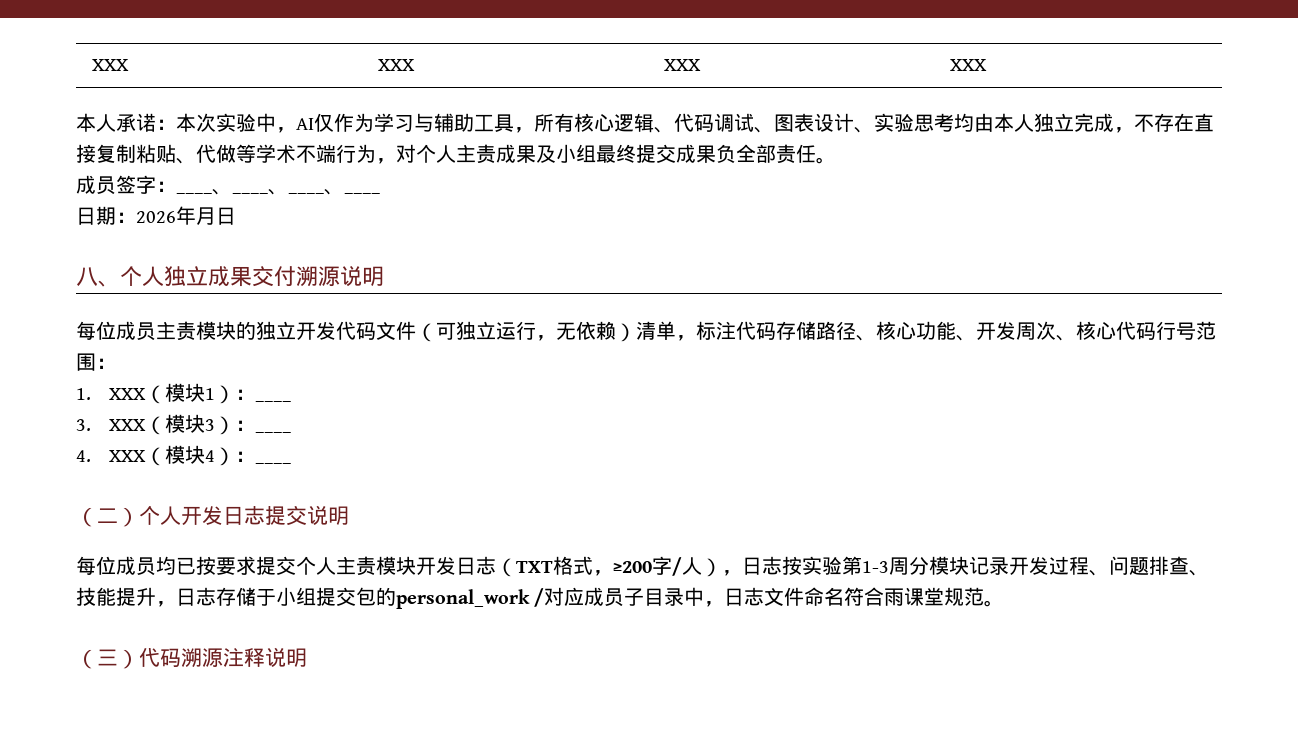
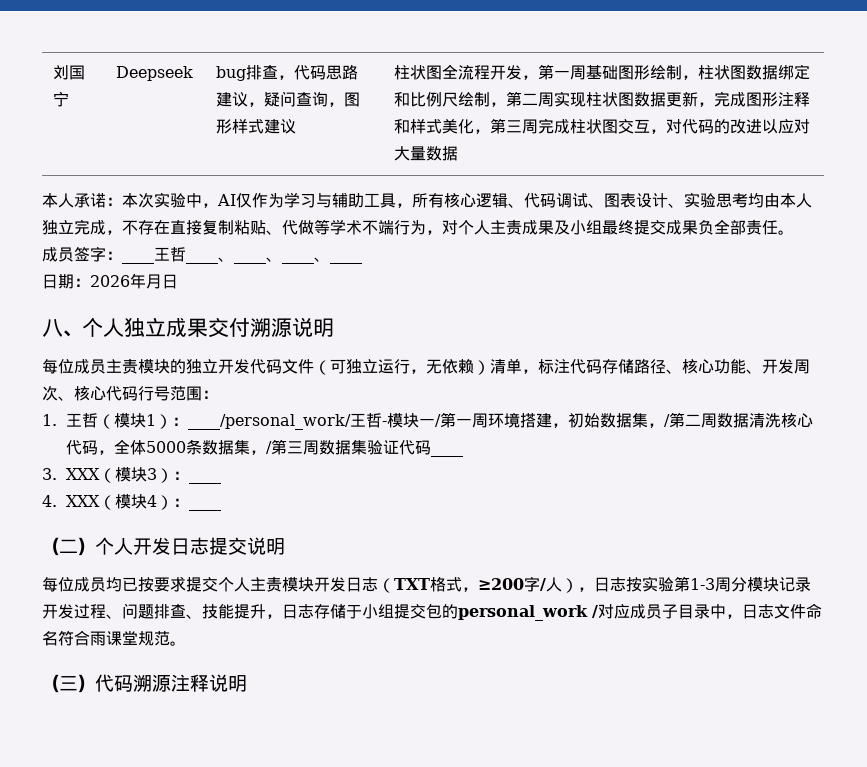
- XXX | XXX | XXX | XXX
+ 刘国宁 | Deepseek | bug排查，代码思路建议，疑问查询，图形样式建议 | 柱状图全流程开发，第一周基础图形绘制，柱状图数据绑定和比例尺绘制，第二周实现柱状图数据更新，完成图形注释和样式美化，第三周完成柱状图交互，对代码的改进以应对大量数据
- 成员签字：____、____、____、____
+ 成员签字：____王哲____、____、____、____
- 1. XXX（模块1）：____
+ 1.王哲（模块1）：____/personal_work/王哲-模块一/第一周环境搭建，初始数据集，/第二周数据清洗核心代码，全体5000条数据集，/第三周数据集验证代码____

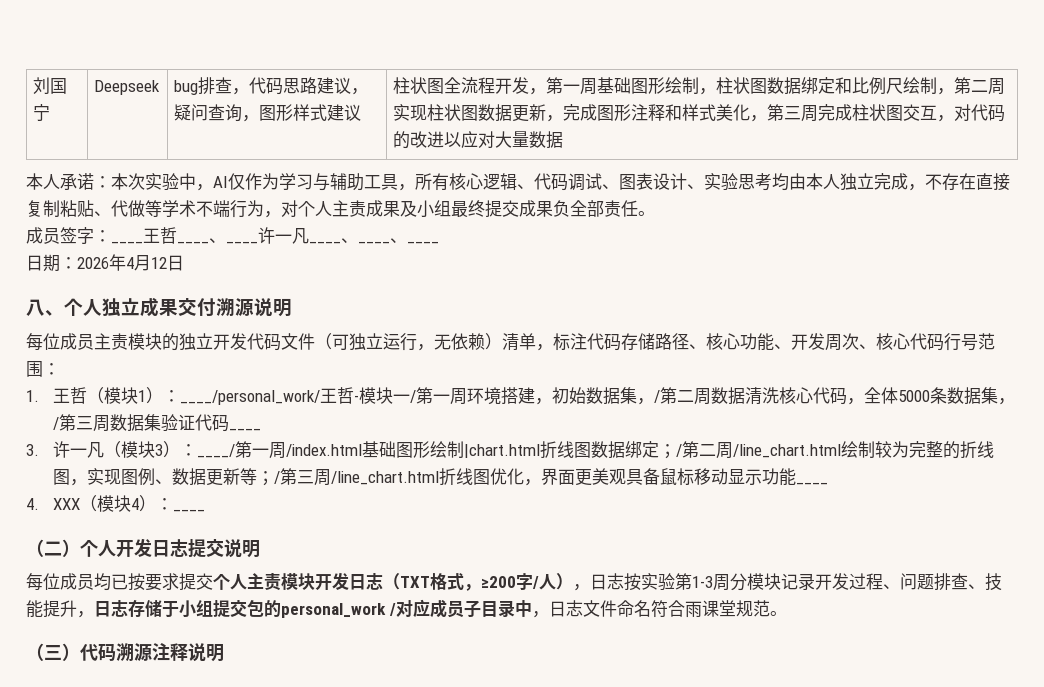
- 成员签字：____王哲____、____、____、____
+ 成员签字：____王哲____、____许一凡____、____、____
- 日期：2026年月日
+ 日期：2026年4月12日
- 3. XXX（模块3）：____
+ 3.许一凡（模块3）：____/第一周/index.html基础图形绘制|chart.html折线图数据绑定；/第二周/line_chart.html绘制较为完整的折线图，实现图例、数据更新等；/第三周/line_chart.html折线图优化，界面更美观具备鼠标移动显示功能____

